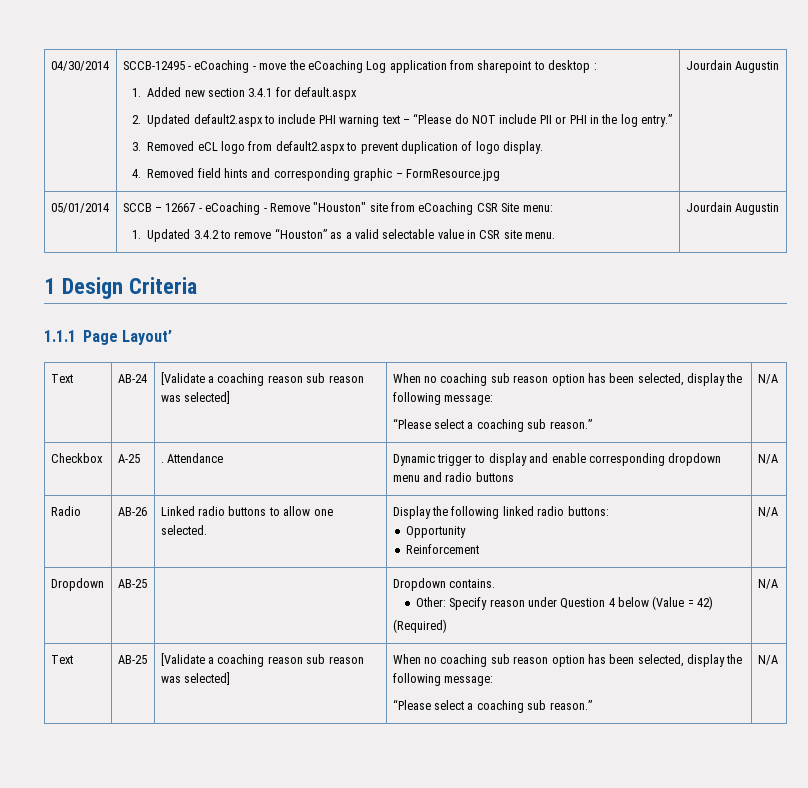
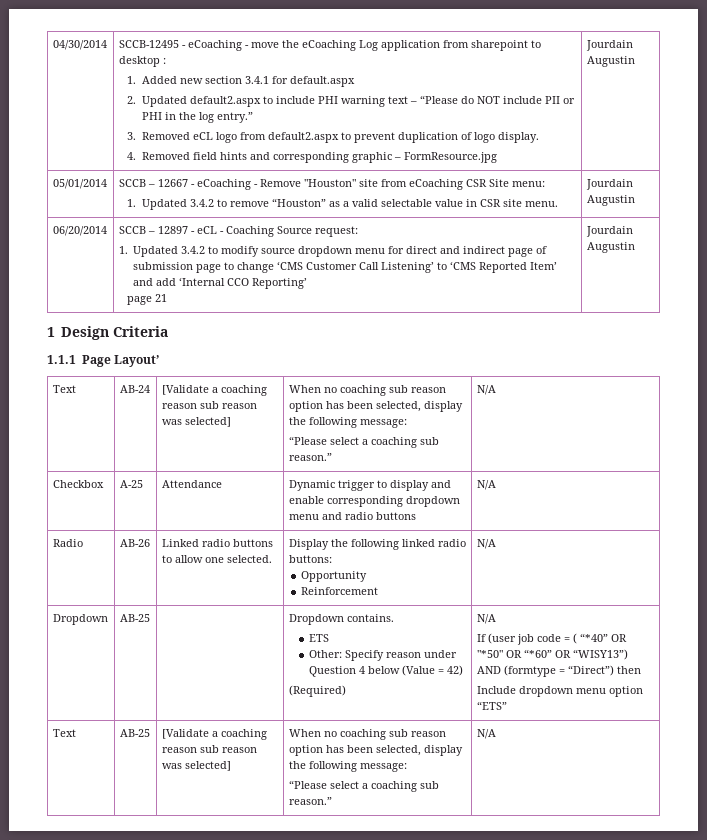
+ 06/20/2014 | SCCB – 12897 - eCL - Coaching Source request:
+ 1. Updated 3.4.2 to modify source dropdown menu for direct and indirect page of submission page to change ‘CMS Customer Call Listening’ to ‘CMS Reported Item’ and add ‘Internal CCO Reporting’
+ page 21 | Jourdain Augustin
- Checkbox | A-25 | . Attendance | Dynamic trigger to display and enable corresponding dropdown menu and radio buttons | N/A
+ Checkbox | A-25 | Attendance | Dynamic trigger to display and enable corresponding dropdown menu and radio buttons | N/A
  Dropdown | AB-25 | | Dropdown contains.
+ ETS
  Other: Specify reason under Question 4 below (Value = 42)
  (Required) | N/A
+ If (user job code = ( “*40” OR "*50" OR “*60” OR “WISY13”) AND (formtype = “Direct”) then
+ Include dropdown menu option “ETS”

